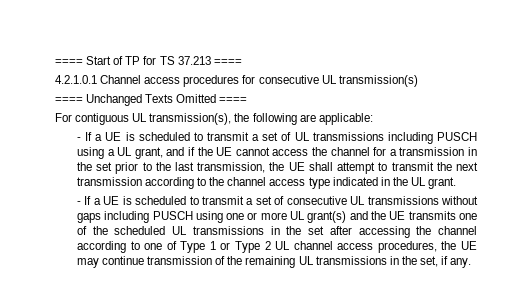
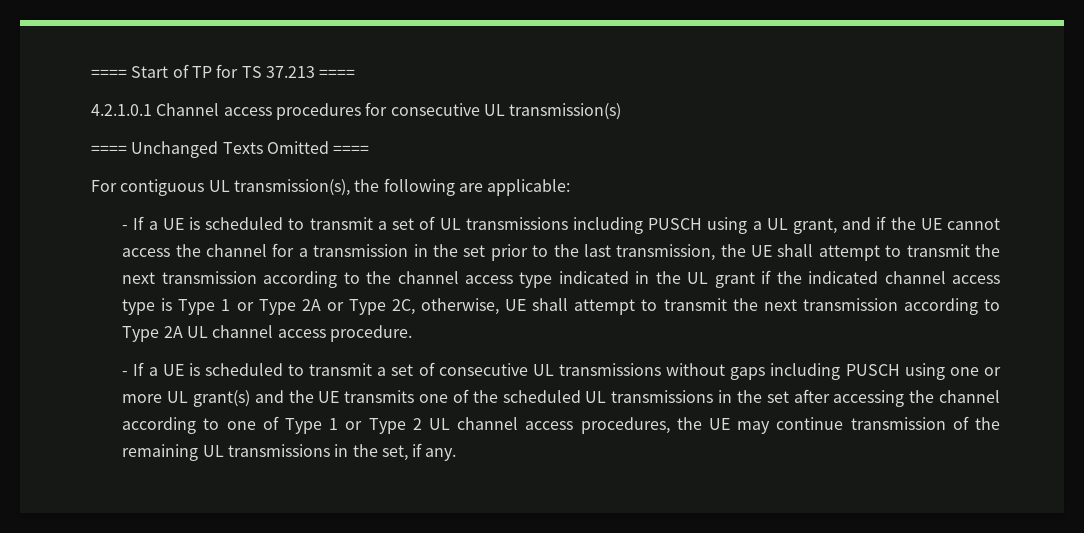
- - If a UE is scheduled to transmit a set of UL transmissions including PUSCH using a UL grant, and if the UE cannot access the channel for a transmission in the set prior to the last transmission, the UE shall attempt to transmit the next transmission according to the channel access type indicated in the UL grant.
+ - If a UE is scheduled to transmit a set of UL transmissions including PUSCH using a UL grant, and if the UE cannot access the channel for a transmission in the set prior to the last transmission, the UE shall attempt to transmit the next transmission according to the channel access type indicated in the UL grant if the indicated channel access type is Type 1 or Type 2A or Type 2C, otherwise, UE shall attempt to transmit the next transmission according to Type 2A UL channel access procedure.

